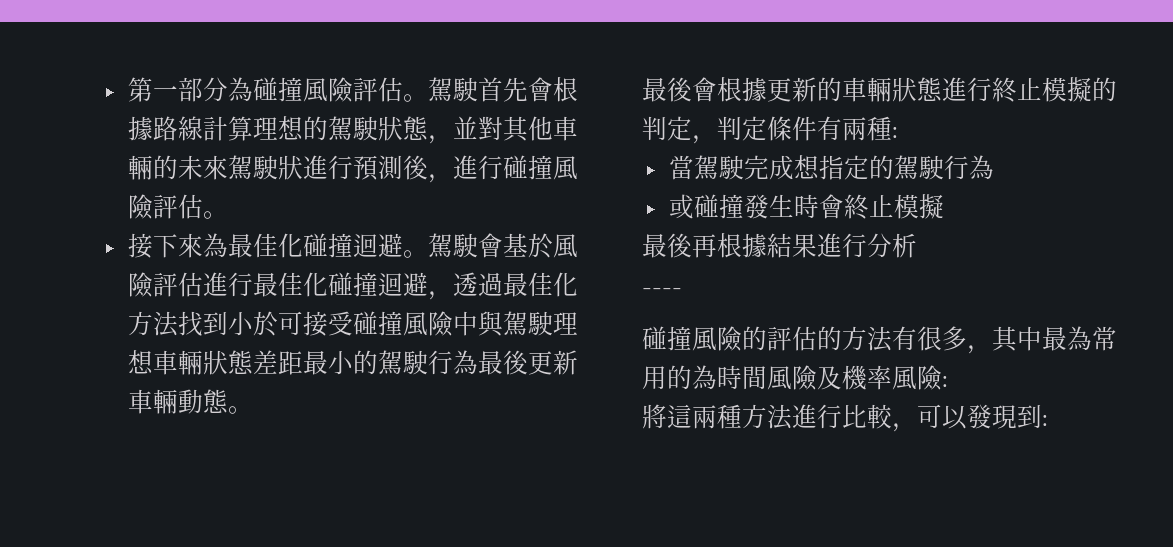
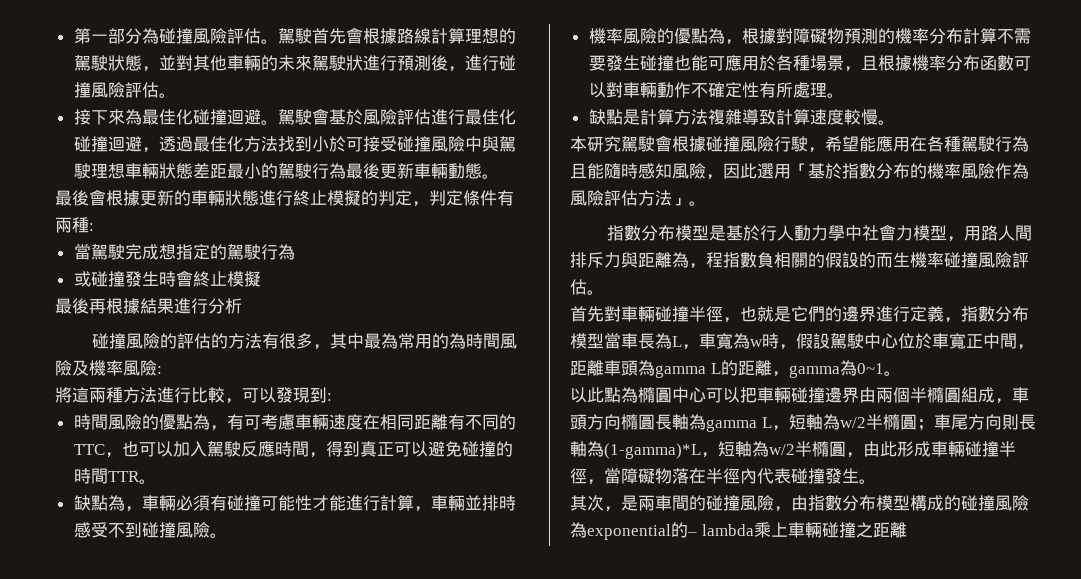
- ----
+ 時間風險的優點為，有可考慮車輛速度在相同距離有不同的TTC，也可以加入駕駛反應時間，得到真正可以避免碰撞的時間TTR。
+ 缺點為，車輛必須有碰撞可能性才能進行計算，車輛並排時感受不到碰撞風險。
+ 機率風險的優點為，根據對障礙物預測的機率分布計算不需要發生碰撞也能可應用於各種場景，且根據機率分布函數可以對車輛動作不確定性有所處理。
+ 缺點是計算方法複雜導致計算速度較慢。
+ 本研究駕駛會根據碰撞風險行駛，希望能應用在各種駕駛行為且能隨時感知風險，因此選用「基於指數分布的機率風險作為風險評估方法」。
+ 指數分布模型是基於行人動力學中社會力模型，用路人間排斥力與距離為，程指數負相關的假設的而生機率碰撞風險評估。
+ 首先對車輛碰撞半徑，也就是它們的邊界進行定義，指數分布模型當車長為L，車寬為w時，假設駕駛中心位於車寬正中間，距離車頭為gamma L的距離，gamma為0~1。
+ 以此點為橢圓中心可以把車輛碰撞邊界由兩個半橢圓組成，車頭方向橢圓長軸為gamma L，短軸為w/2半橢圓；車尾方向則長軸為(1-gamma)*L，短軸為w/2半橢圓，由此形成車輛碰撞半徑，當障礙物落在半徑內代表碰撞發生。
+ 其次，是兩車間的碰撞風險，由指數分布模型構成的碰撞風險為exponential的– lambda乘上車輛碰撞之距離

